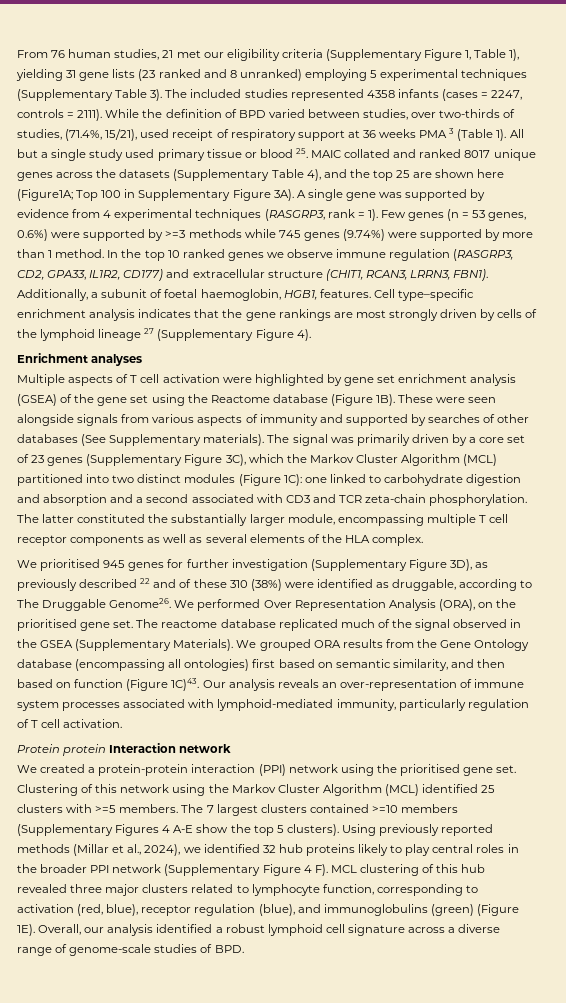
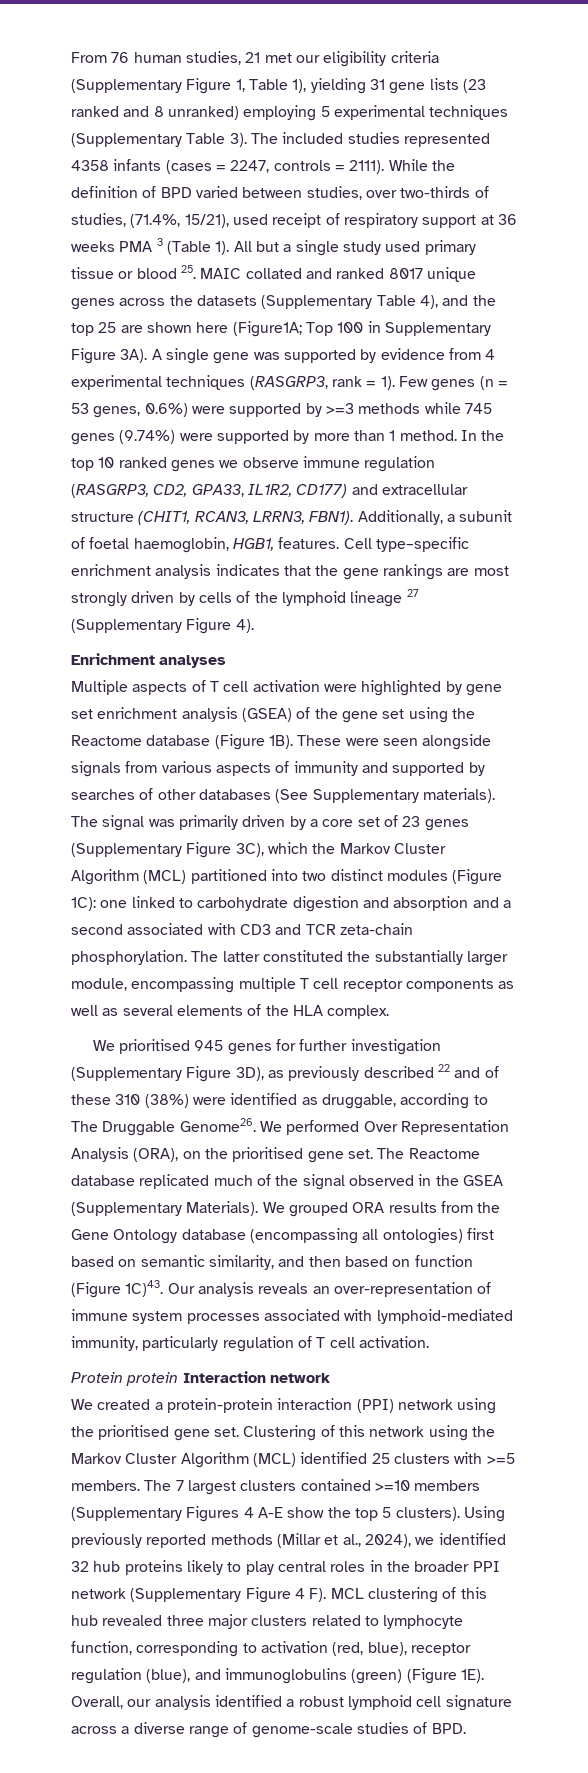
- The reactome database replicated much of the signal observed in the GSEA (Supplementary Materials).
+ The Reactome database replicated much of the signal observed in the GSEA (Supplementary Materials).

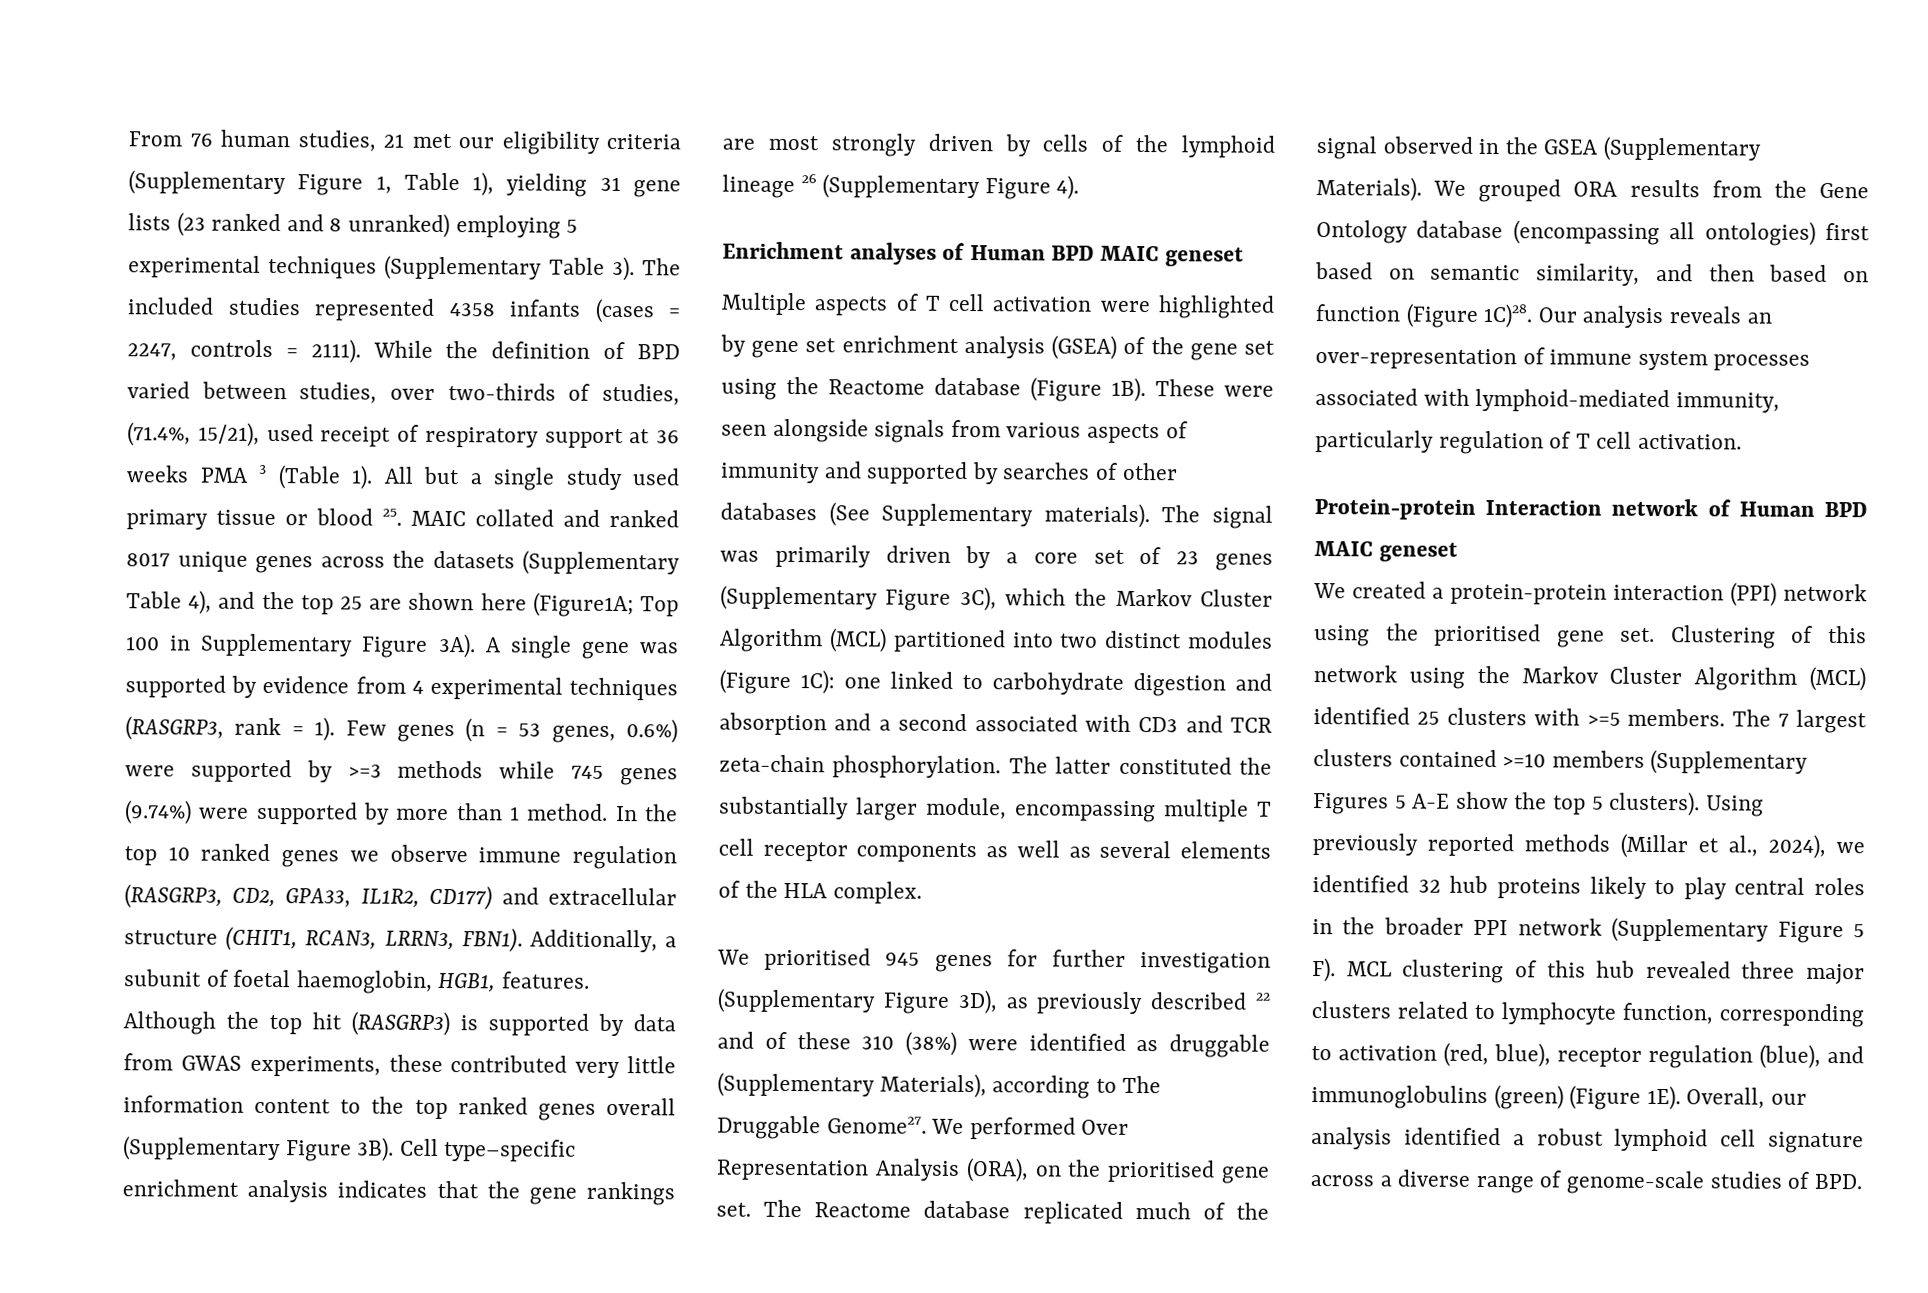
+ Although the top hit (RASGRP3) is supported by data from GWAS experiments, these contributed very little information content to the top ranked genes overall (Supplementary Figure 3B).
- Cell type–specific enrichment analysis indicates that the gene rankings are most strongly driven by cells of the lymphoid lineage 27 (Supplementary Figure 4).
+ Cell type–specific enrichment analysis indicates that the gene rankings are most strongly driven by cells of the lymphoid lineage 26 (Supplementary Figure 4).
- Enrichment analyses
+ Enrichment analyses of Human BPD MAIC geneset
- We prioritised 945 genes for further investigation (Supplementary Figure 3D), as previously described 22 and of these 310 (38%) were identified as druggable, according to The Druggable Genome26.
+ We prioritised 945 genes for further investigation (Supplementary Figure 3D), as previously described 22 and of these 310 (38%) were identified as druggable (Supplementary Materials), according to The Druggable Genome27.
- We grouped ORA results from the Gene Ontology database (encompassing all ontologies) first based on semantic similarity, and then based on function (Figure 1C)43.
+ We grouped ORA results from the Gene Ontology database (encompassing all ontologies) first based on semantic similarity, and then based on function (Figure 1C)28.
- Protein protein Interaction network
+ Protein-protein Interaction network of Human BPD MAIC geneset
- The 7 largest clusters contained >=10 members (Supplementary Figures 4 A-E show the top 5 clusters).
+ The 7 largest clusters contained >=10 members (Supplementary Figures 5 A-E show the top 5 clusters).
- Using previously reported methods (Millar et al., 2024), we identified 32 hub proteins likely to play central roles in the broader PPI network (Supplementary Figure 4 F). MCL clustering of this hub revealed three major clusters related to lymphocyte function, corresponding to activation (red, blue), receptor regulation (blue), and immunoglobulins (green) (Figure 1E).
+ Using previously reported methods (Millar et al., 2024), we identified 32 hub proteins likely to play central roles in the broader PPI network (Supplementary Figure 5 F). MCL clustering of this hub revealed three major clusters related to lymphocyte function, corresponding to activation (red, blue), receptor regulation (blue), and immunoglobulins (green) (Figure 1E).

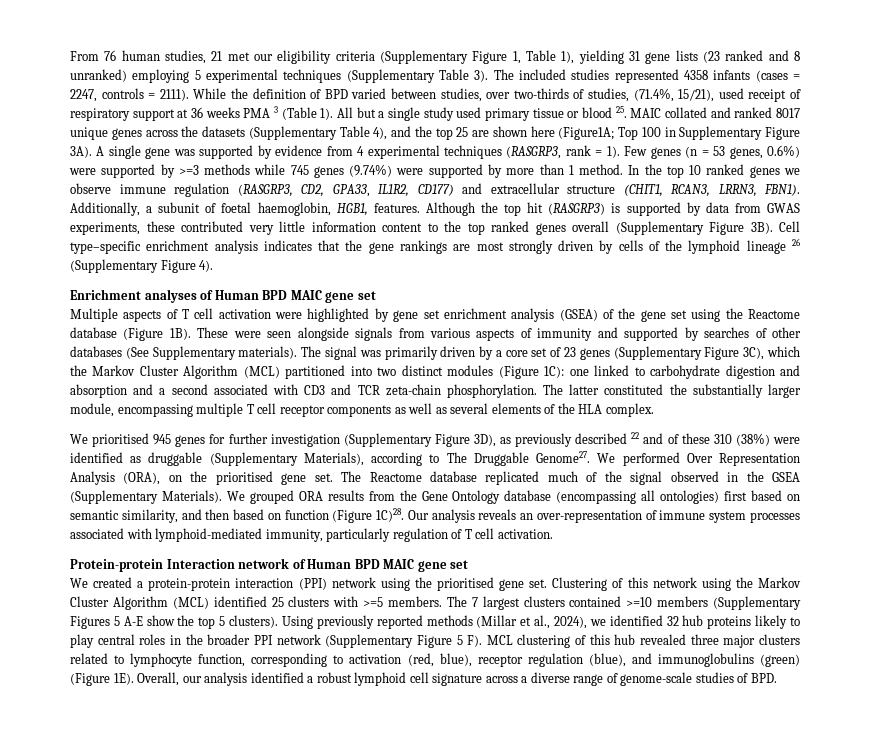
- Enrichment analyses of Human BPD MAIC geneset
+ Enrichment analyses of Human BPD MAIC gene set
- Protein-protein Interaction network of Human BPD MAIC geneset
+ Protein-protein Interaction network of Human BPD MAIC gene set

